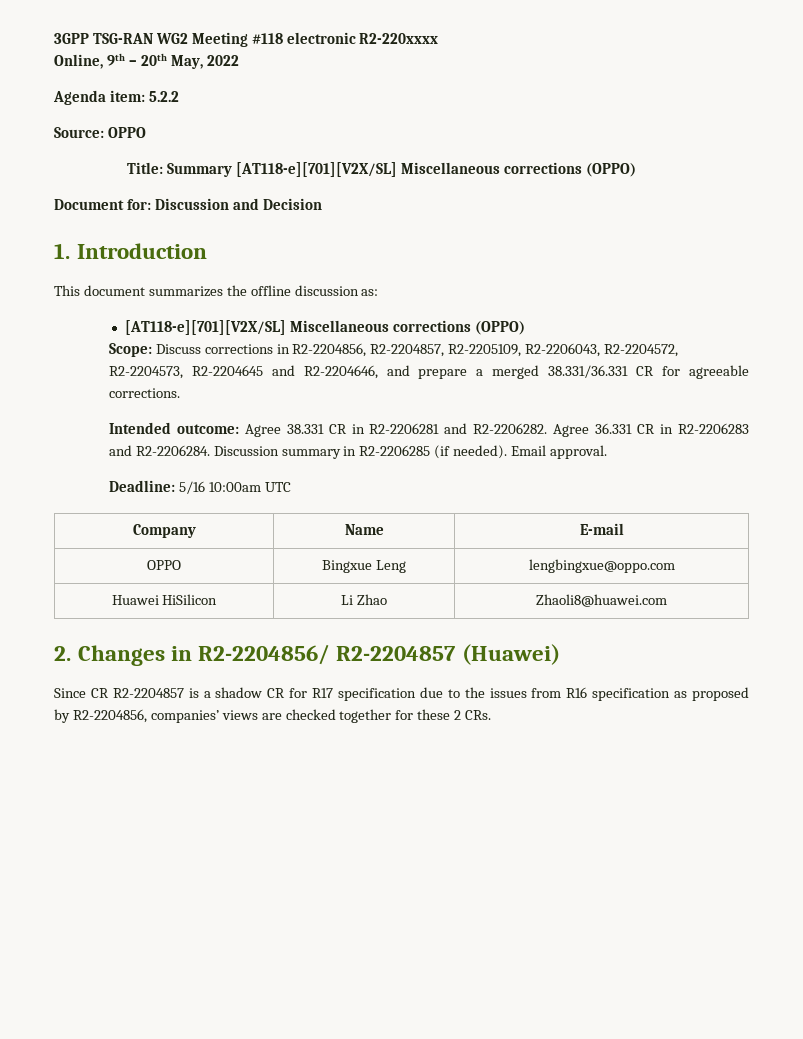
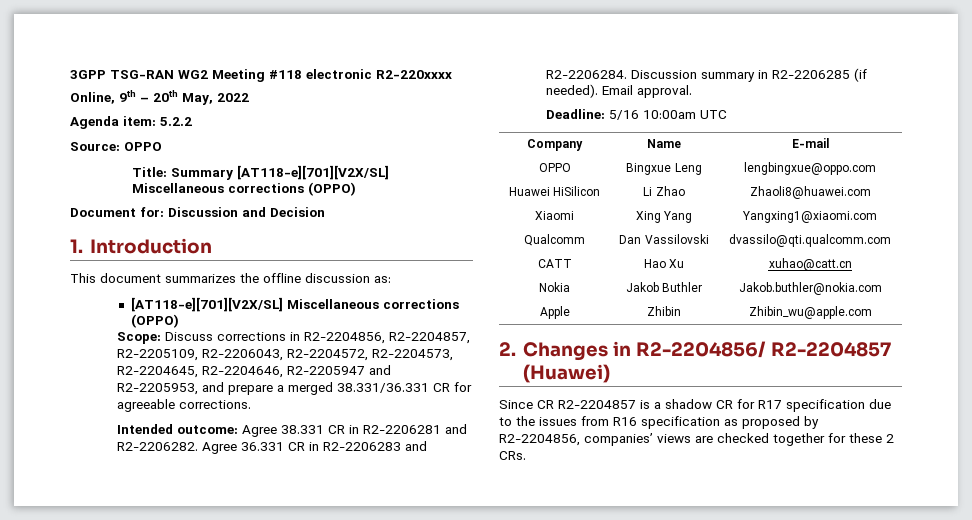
- Scope: Discuss corrections in R2-2204856, R2-2204857, R2-2205109, R2-2206043, R2-2204572, R2-2204573, R2-2204645 and R2-2204646, and prepare a merged 38.331/36.331 CR for agreeable corrections.
+ Scope: Discuss corrections in R2-2204856, R2-2204857, R2-2205109, R2-2206043, R2-2204572, R2-2204573, R2-2204645, R2-2204646, R2-2205947 and R2-2205953, and prepare a merged 38.331/36.331 CR for agreeable corrections.
+ Xiaomi | Xing Yang | Yangxing1@xiaomi.com
+ Qualcomm | Dan Vassilovski | dvassilo@qti.qualcomm.com
+ CATT | Hao Xu | xuhao@catt.cn
+ Nokia | Jakob Buthler | Jakob.buthler@nokia.com
+ Apple | Zhibin | Zhibin_wu@apple.com

